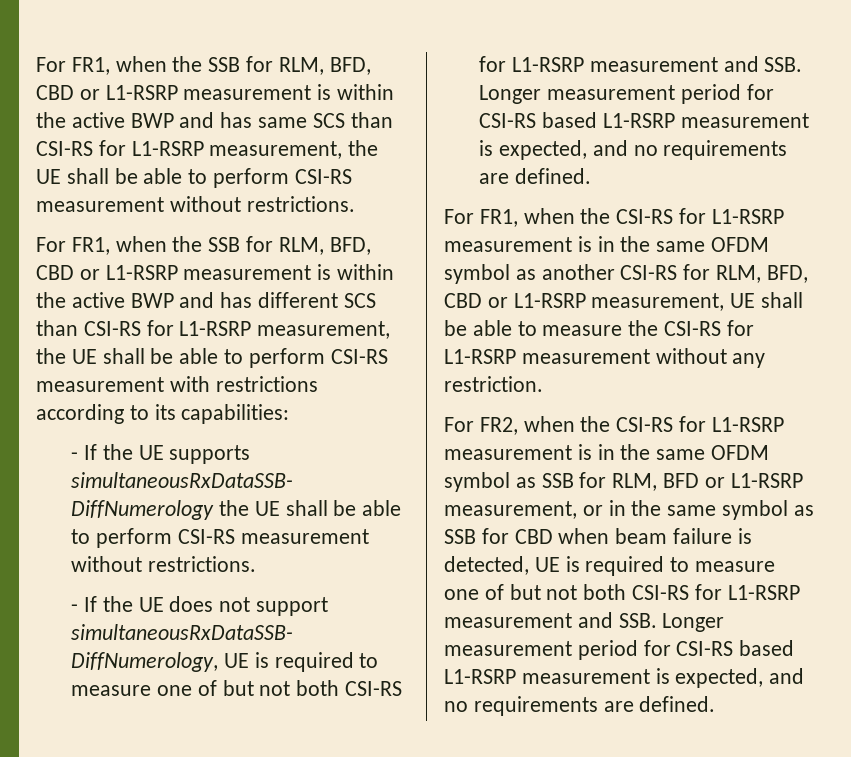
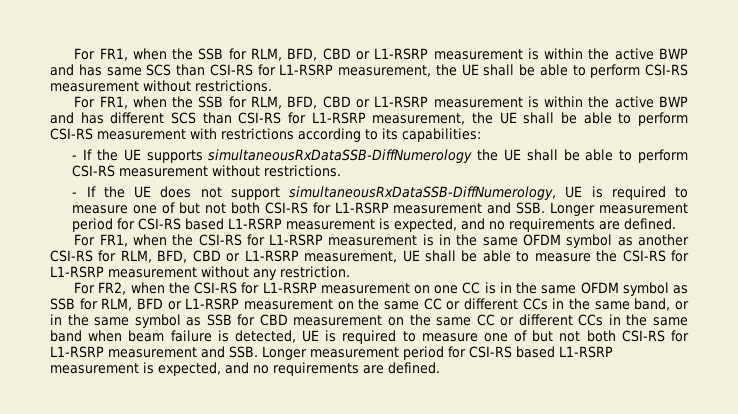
- For FR2, when the CSI-RS for L1-RSRP measurement is in the same OFDM symbol as SSB for RLM, BFD or L1-RSRP measurement, or in the same symbol as SSB for CBD when beam failure is detected, UE is required to measure one of but not both CSI-RS for L1-RSRP measurement and SSB. Longer measurement period for CSI-RS based L1-RSRP measurement is expected, and no requirements are defined.
+ For FR2, when the CSI-RS for L1-RSRP measurement on one CC is in the same OFDM symbol as SSB for RLM, BFD or L1-RSRP measurement on the same CC or different CCs in the same band, or in the same symbol as SSB for CBD measurement on the same CC or different CCs in the same band when beam failure is detected, UE is required to measure one of but not both CSI-RS for L1-RSRP measurement and SSB. Longer measurement period for CSI-RS based L1-RSRP measurement is expected, and no requirements are defined.

